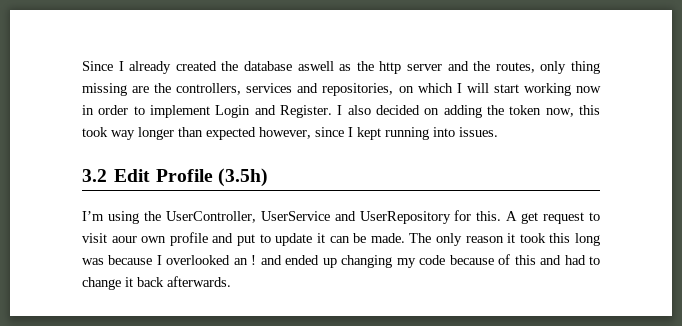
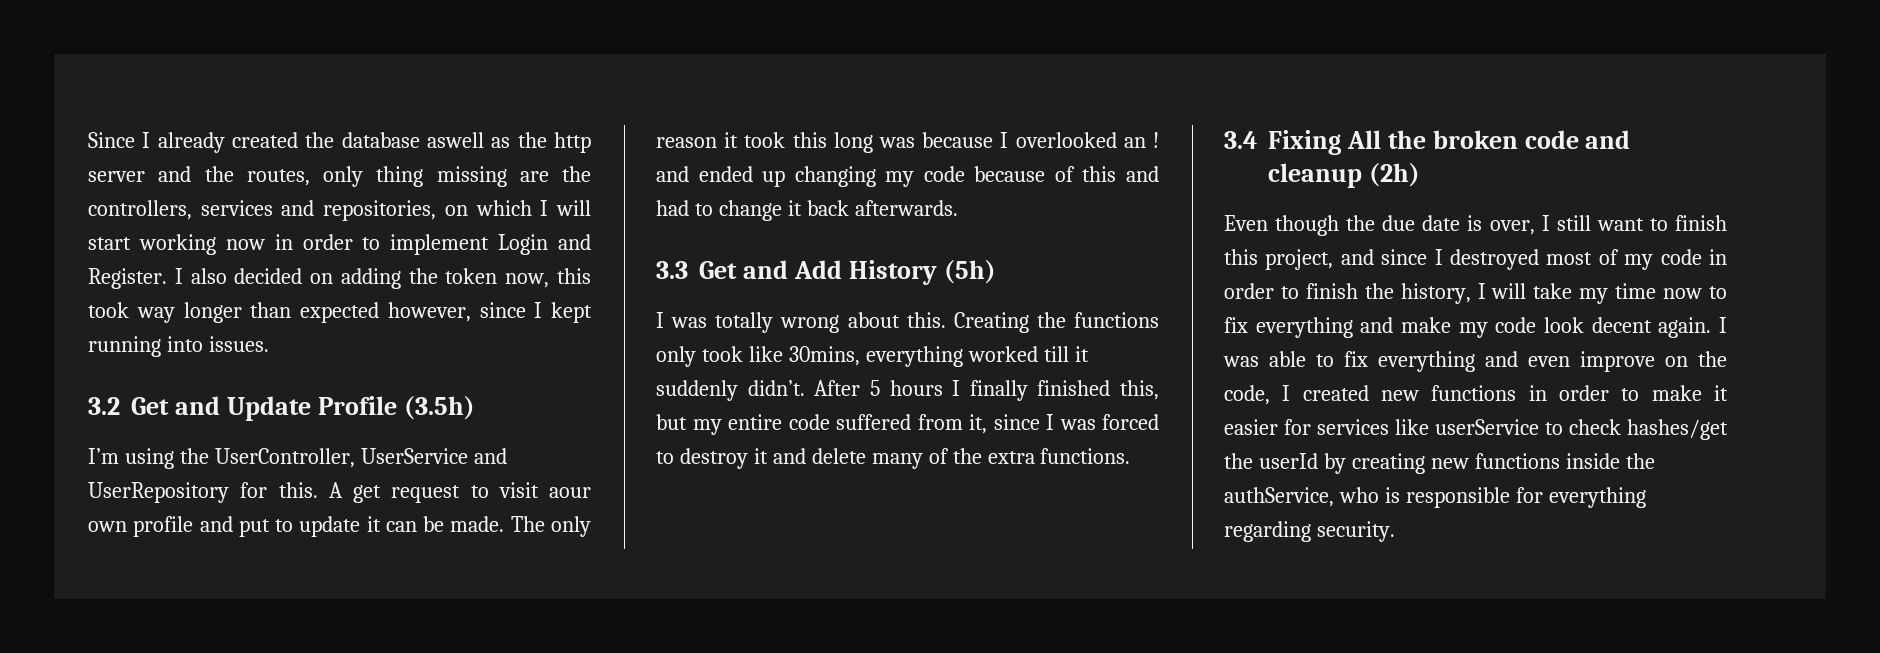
- 3.2 Edit Profile (3.5h)
+ 3.2 Get and Update Profile (3.5h)
+ 3.3 Get and Add History (5h)
+ I was totally wrong about this. Creating the functions only took like 30mins, everything worked till it suddenly didn’t. After 5 hours I finally finished this, but my entire code suffered from it, since I was forced to destroy it and delete many of the extra functions.
+ 3.4 Fixing All the broken code and cleanup (2h)
+ Even though the due date is over, I still want to finish this project, and since I destroyed most of my code in order to finish the history, I will take my time now to fix everything and make my code look decent again. I was able to fix everything and even improve on the code, I created new functions in order to make it easier for services like userService to check hashes/get the userId by creating new functions inside the authService, who is responsible for everything regarding security.

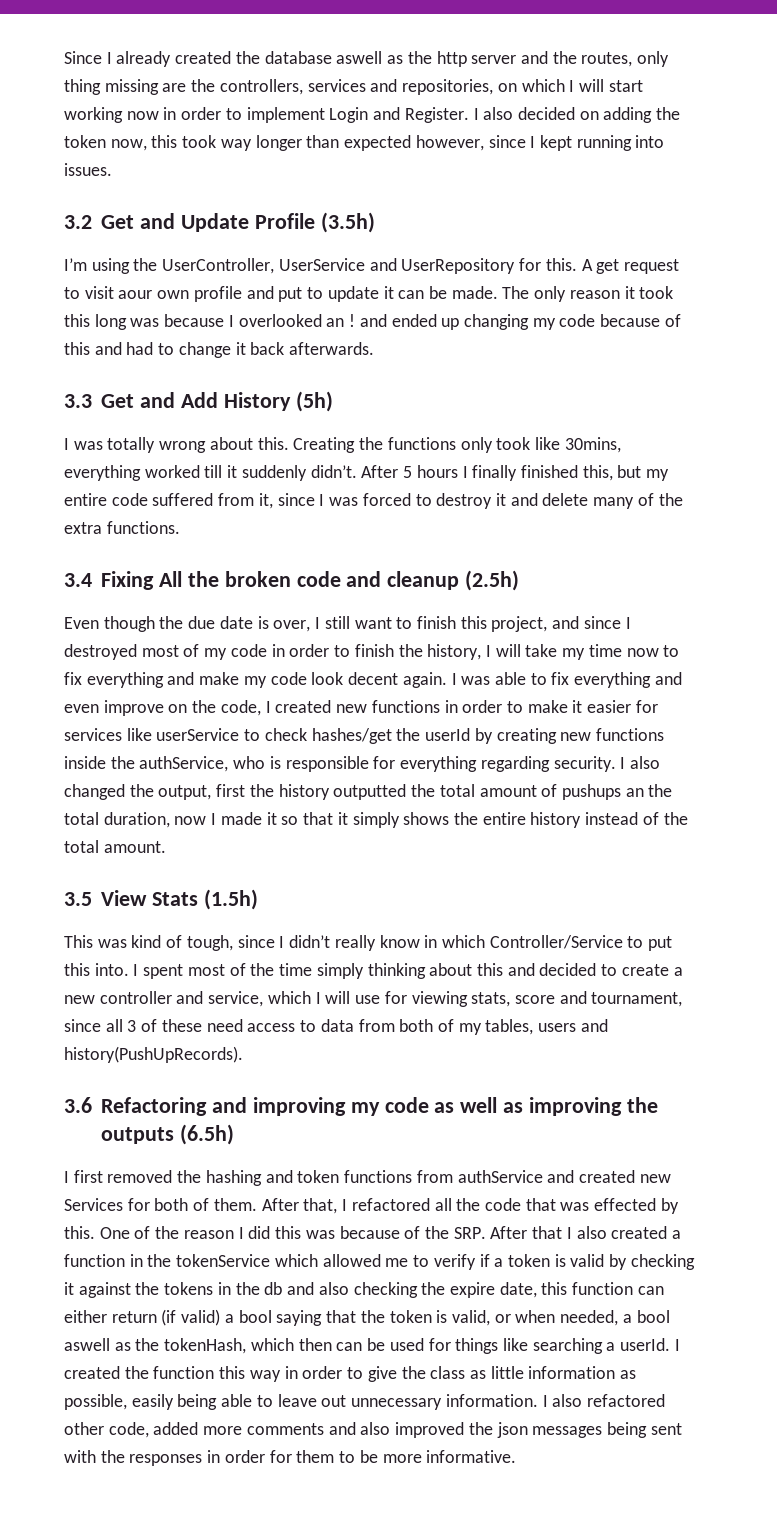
- 3.4 Fixing All the broken code and cleanup (2h)
+ 3.4 Fixing All the broken code and cleanup (2.5h)
+ I also changed the output, first the history outputted the total amount of pushups an the total duration, now I made it so that it simply shows the entire history instead of the total amount.
+ 3.5 View Stats (1.5h)
+ This was kind of tough, since I didn’t really know in which Controller/Service to put this into. I spent most of the time simply thinking about this and decided to create a new controller and service, which I will use for viewing stats, score and tournament, since all 3 of these need access to data from both of my tables, users and history(PushUpRecords).
+ 3.6 Refactoring and improving my code as well as improving the outputs (6.5h)
+ I first removed the hashing and token functions from authService and created new Services for both of them. After that, I refactored all the code that was effected by this. One of the reason I did this was because of the SRP. After that I also created a function in the tokenService which allowed me to verify if a token is valid by checking it against the tokens in the db and also checking the expire date, this function can either return (if valid) a bool saying that the token is valid, or when needed, a bool aswell as the tokenHash, which then can be used for things like searching a userId. I created the function this way in order to give the class as little information as possible, easily being able to leave out unnecessary information. I also refactored other code, added more comments and also improved the json messages being sent with the responses in order for them to be more informative.

